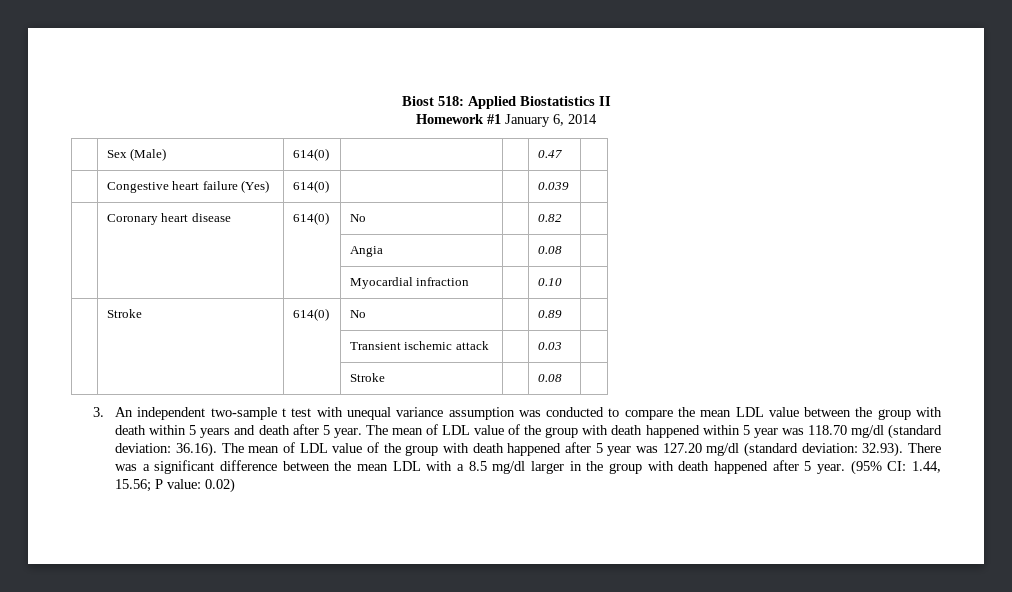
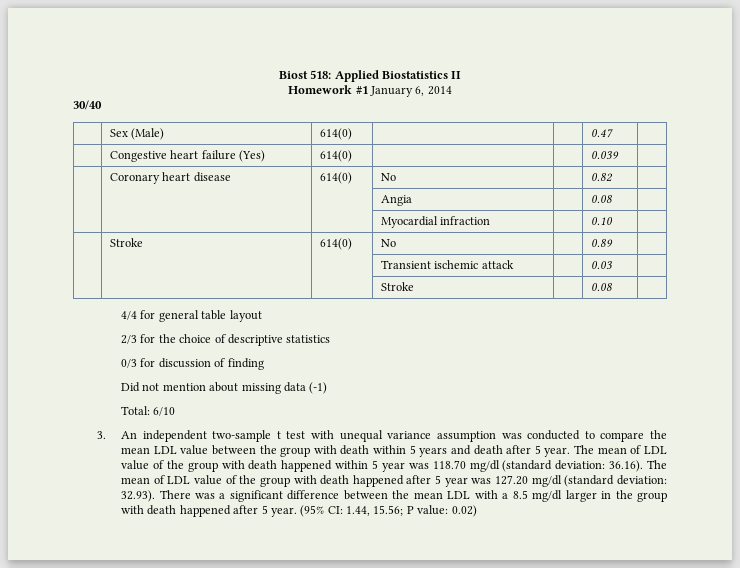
+ 30/40
+ 4/4 for general table layout
+ 2/3 for the choice of descriptive statistics
+ 0/3 for discussion of finding
+ Did not mention about missing data (-1)
+ Total: 6/10

